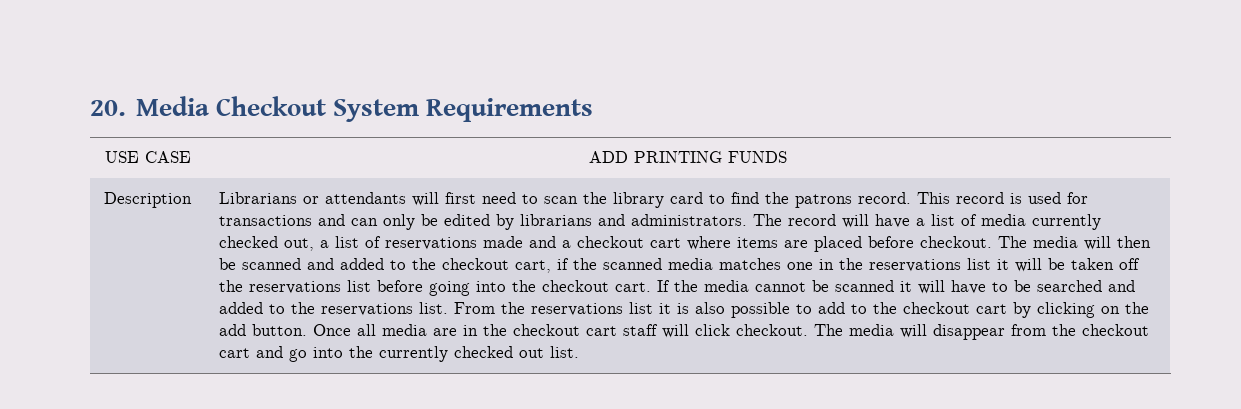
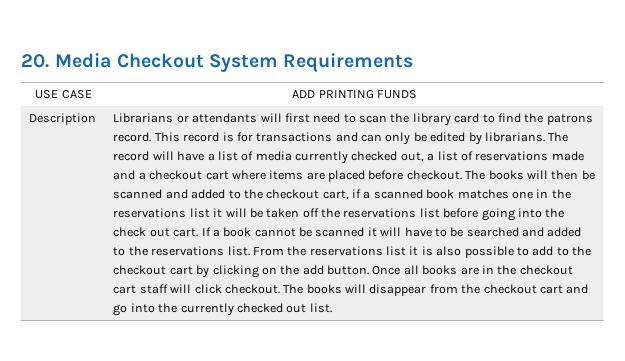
- This record is used for transactions and can only be edited by librarians and administrators.
+ This record is for transactions and can only be edited by librarians.
- The media will then be scanned and added to the checkout cart, if the scanned media matches one in the reservations list it will be taken off the reservations list before going into the checkout cart. If the media cannot be scanned it will have to be searched and added to the reservations list.
+ The books will then be scanned and added to the checkout cart, if a scanned book matches one in the reservations list it will be taken off the reservations list before going into the check out cart. If a book cannot be scanned it will have to be searched and added to the reservations list.
- Once all media are in the checkout cart staff will click checkout.
+ Once all books are in the checkout cart staff will click checkout.
- The media will disappear from the checkout cart and go into the currently checked out list.
+ The books will disappear from the checkout cart and go into the currently checked out list.

